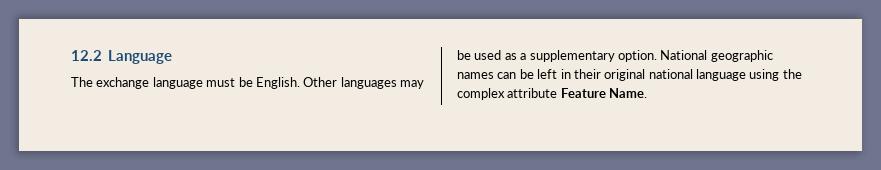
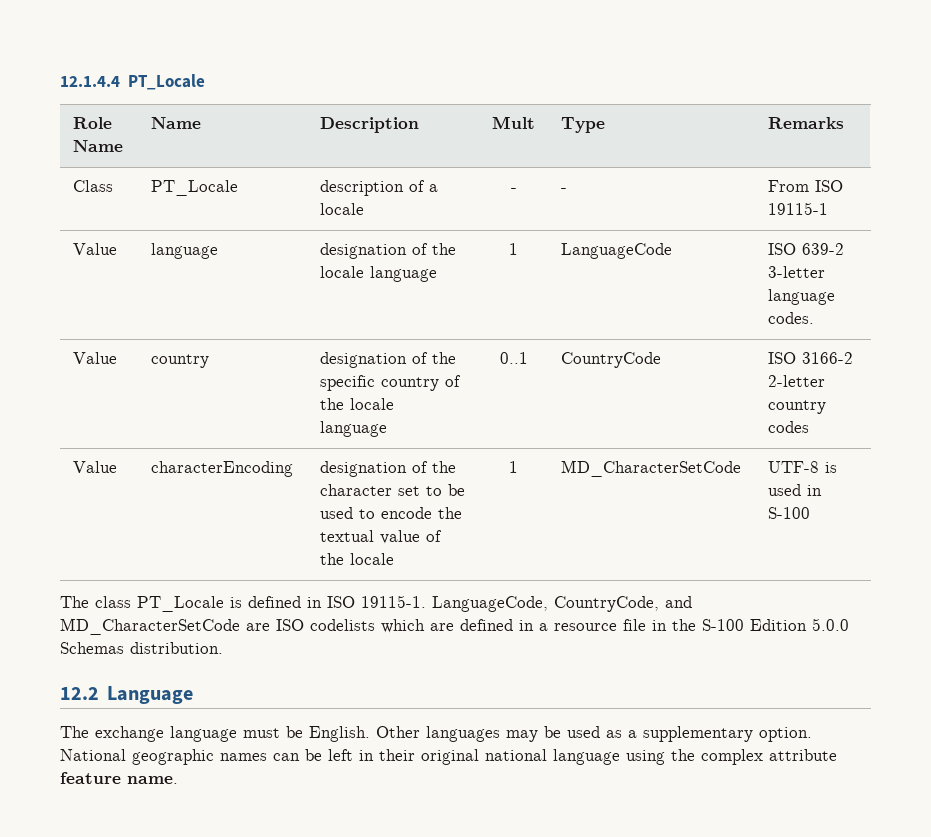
+ 12.1.4.4 PT_Locale
+ Role Name | Name | Description | Mult | Type | Remarks
+ Class | PT_Locale | description of a locale | - | - | From ISO 19115-1
+ Value | language | designation of the locale language | 1 | LanguageCode | ISO 639-2 3-letter language codes.
+ Value | country | designation of the specific country of the locale language | 0..1 | CountryCode | ISO 3166-2 2-letter country codes
+ Value | characterEncoding | designation of the character set to be used to encode the textual value of the locale | 1 | MD_CharacterSetCode | UTF-8 is used in S-100
+ The class PT_Locale is defined in ISO 19115-1. LanguageCode, CountryCode, and MD_CharacterSetCode are ISO codelists which are defined in a resource file in the S-100 Edition 5.0.0 Schemas distribution.
- National geographic names can be left in their original national language using the complex attribute Feature Name.
+ National geographic names can be left in their original national language using the complex attribute feature name.

